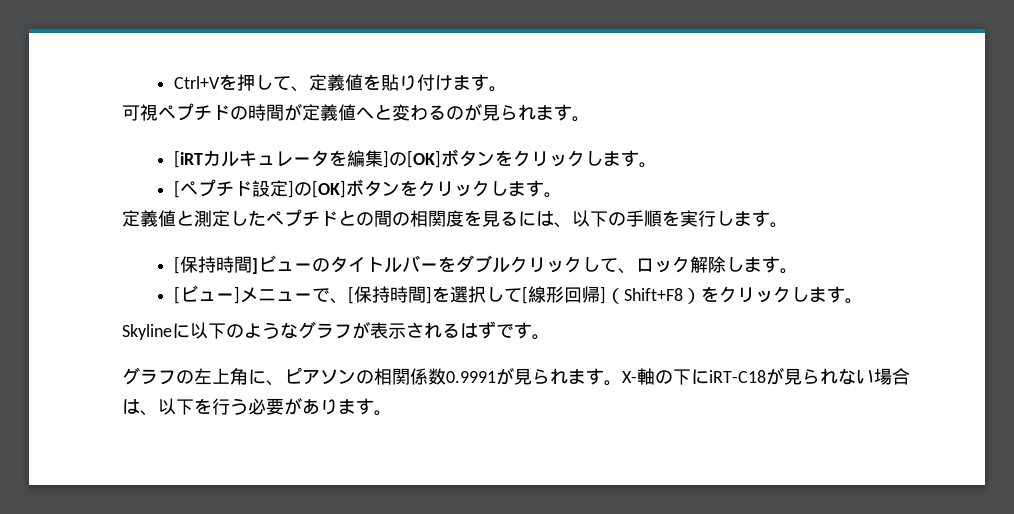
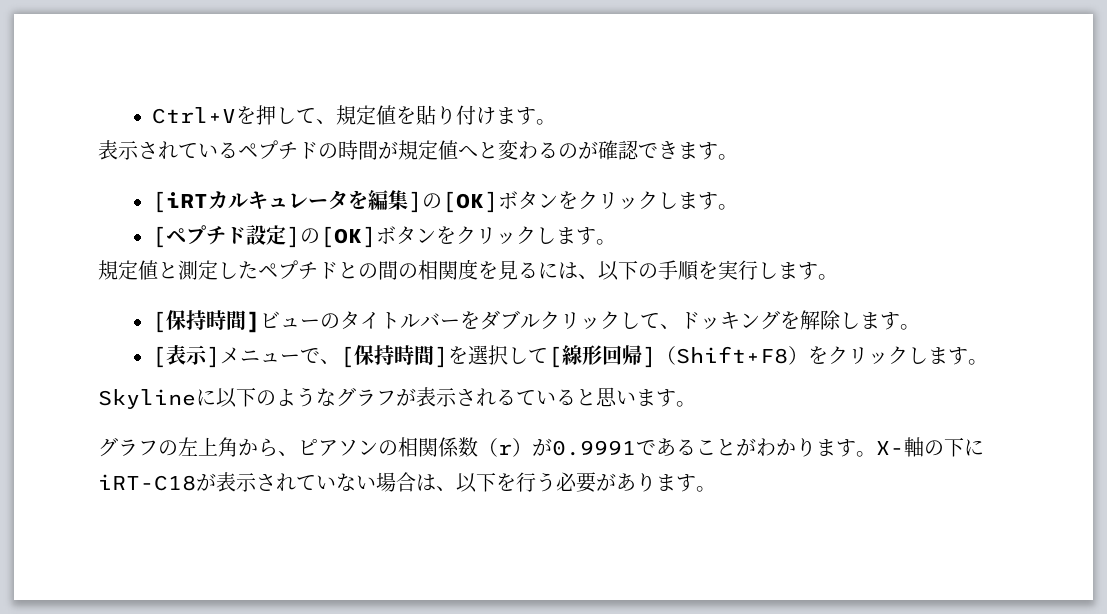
- Ctrl+Vを押して、定義値を貼り付けます。
+ Ctrl+Vを押して、規定値を貼り付けます。
- 可視ペプチドの時間が定義値へと変わるのが見られます。
+ 表示されているペプチドの時間が規定値へと変わるのが確認できます。
- 定義値と測定したペプチドとの間の相関度を見るには、以下の手順を実行します。
+ 規定値と測定したペプチドとの間の相関度を見るには、以下の手順を実行します。
- [保持時間]ビューのタイトルバーをダブルクリックして、ロック解除します。
+ [保持時間]ビューのタイトルバーをダブルクリックして、ドッキングを解除します。
- [ビュー]メニューで、[保持時間]を選択して[線形回帰]（Shift+F8）をクリックします。
+ [表示]メニューで、[保持時間]を選択して[線形回帰]（Shift+F8）をクリックします。
- Skylineに以下のようなグラフが表示されるはずです。
+ Skylineに以下のようなグラフが表示されるていると思います。
- グラフの左上角に、ピアソンの相関係数0.9991が見られます。
+ グラフの左上角から、ピアソンの相関係数（r）が0.9991であることがわかります。
- X-軸の下にiRT-C18が見られない場合は、以下を行う必要があります。
+ X-軸の下にiRT-C18が表示されていない場合は、以下を行う必要があります。

